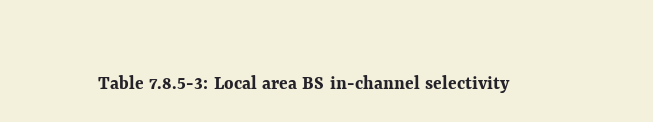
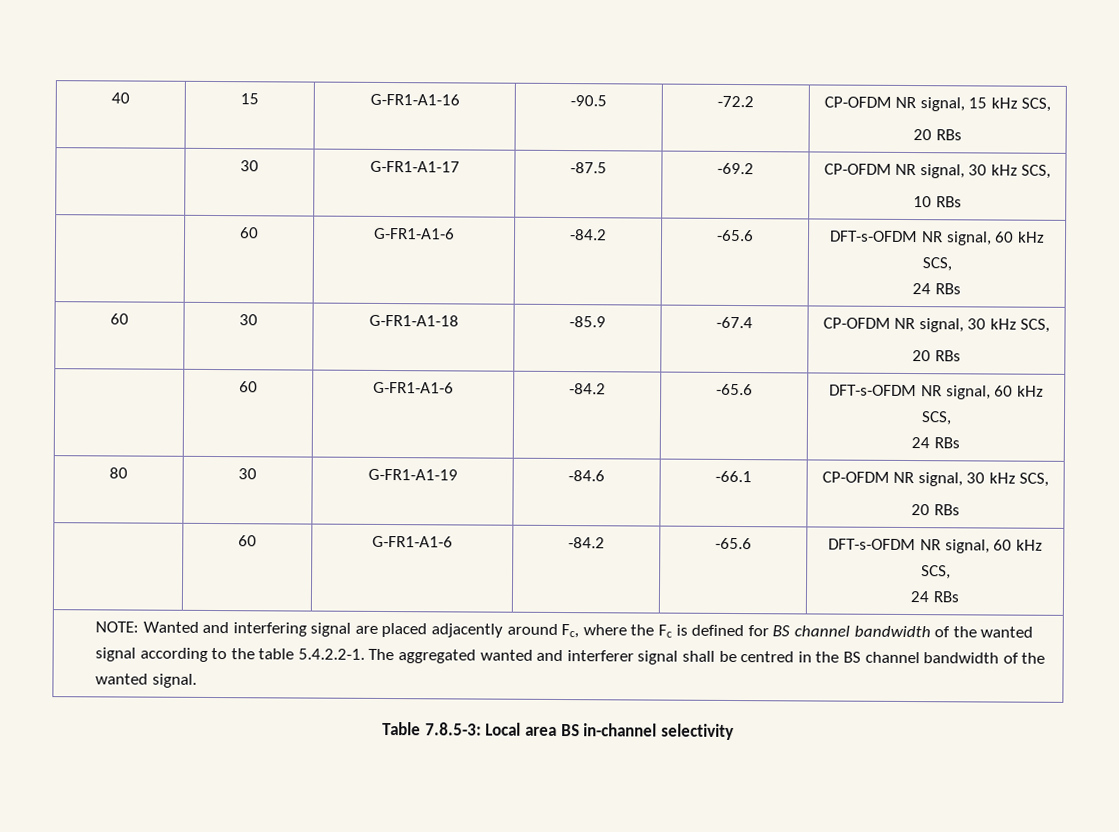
+ 40 | 15 | G-FR1-A1-16 | -90.5 | -72.2 | CP-OFDM NR signal, 15 kHz SCS,
+ 20 RBs
+ | 30 | G-FR1-A1-17 | -87.5 | -69.2 | CP-OFDM NR signal, 30 kHz SCS,
+ 10 RBs
+ | 60 | G-FR1-A1-6 | -84.2 | -65.6 | DFT-s-OFDM NR signal, 60 kHz SCS,
+ 24 RBs
+ 60 | 30 | G-FR1-A1-18 | -85.9 | -67.4 | CP-OFDM NR signal, 30 kHz SCS,
+ 20 RBs
+ | 60 | G-FR1-A1-6 | -84.2 | -65.6 | DFT-s-OFDM NR signal, 60 kHz SCS,
+ 24 RBs
+ 80 | 30 | G-FR1-A1-19 | -84.6 | -66.1 | CP-OFDM NR signal, 30 kHz SCS,
+ 20 RBs
+ | 60 | G-FR1-A1-6 | -84.2 | -65.6 | DFT-s-OFDM NR signal, 60 kHz SCS,
+ 24 RBs
+ NOTE: Wanted and interfering signal are placed adjacently around Fc, where the Fc is defined for BS channel bandwidth of the wanted signal according to the table 5.4.2.2-1. The aggregated wanted and interferer signal shall be centred in the BS channel bandwidth of the wanted signal.

